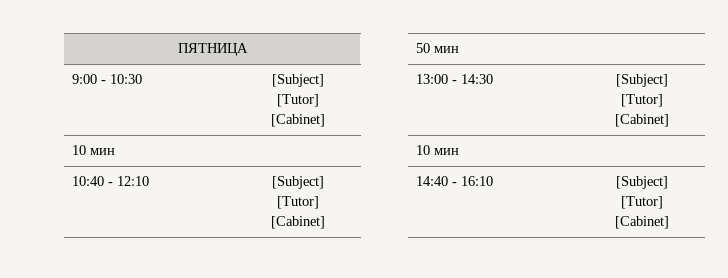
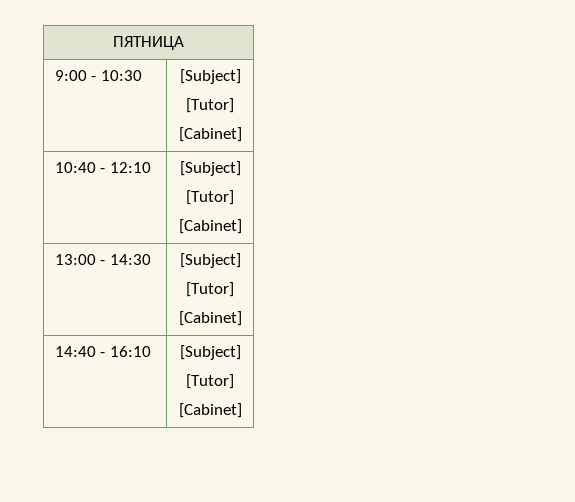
  9:00 - 10:30 | [Subject]
  [Tutor]
  [Cabinet]
- 10 мин
- 50 мин
  13:00 - 14:30 | [Subject]
  [Tutor]
  [Cabinet]
- 10 мин

